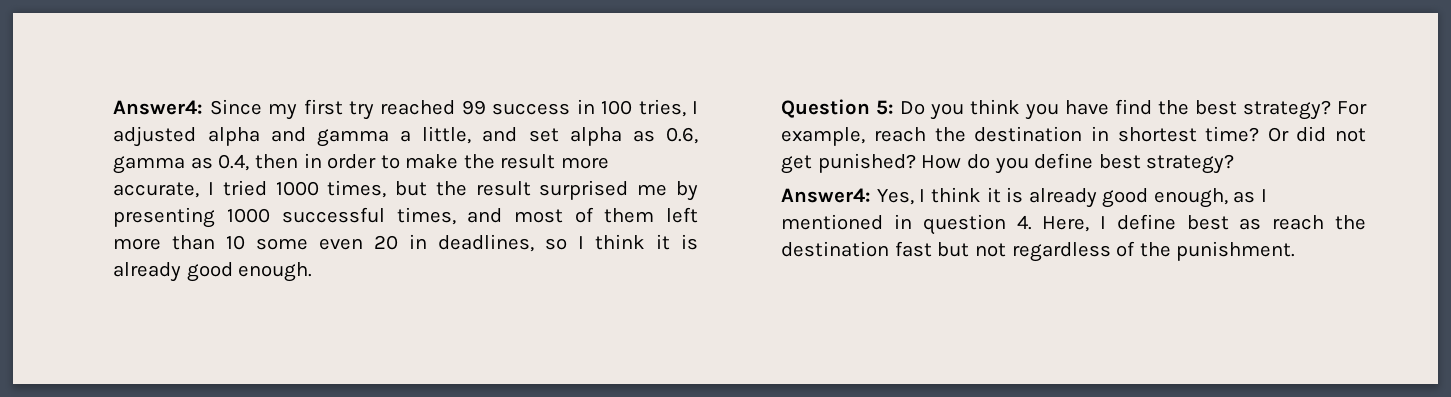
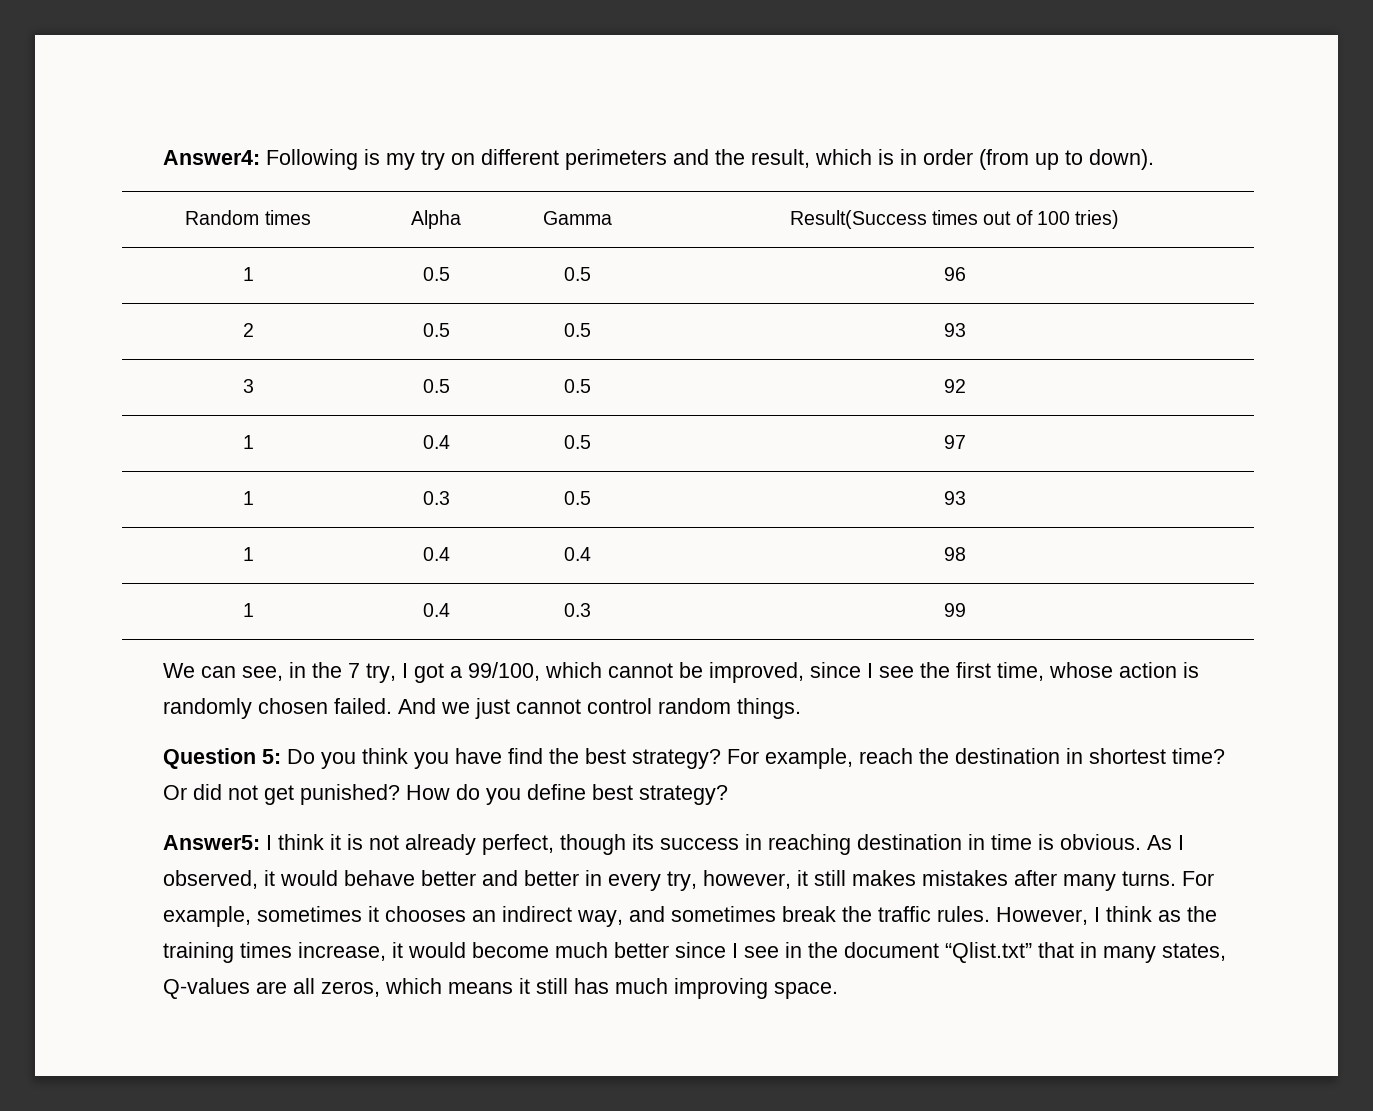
- Answer4: Since my first try reached 99 success in 100 tries, I adjusted alpha and gamma a little, and set alpha as 0.6, gamma as 0.4, then in order to make the result more accurate, I tried 1000 times, but the result surprised me by presenting 1000 successful times, and most of them left more than 10 some even 20 in deadlines, so I think it is already good enough.
+ Answer4: Following is my try on different perimeters and the result, which is in order (from up to down).
+ Random times | Alpha | Gamma | Result(Success times out of 100 tries)
+ 1 | 0.5 | 0.5 | 96
+ 2 | 0.5 | 0.5 | 93
+ 3 | 0.5 | 0.5 | 92
+ 1 | 0.4 | 0.5 | 97
+ 1 | 0.3 | 0.5 | 93
+ 1 | 0.4 | 0.4 | 98
+ 1 | 0.4 | 0.3 | 99
+ We can see, in the 7 try, I got a 99/100, which cannot be improved, since I see the first time, whose action is randomly chosen failed. And we just cannot control random things.
- Answer4: Yes, I think it is already good enough, as I mentioned in question 4. Here, I define best as reach the destination fast but not regardless of the punishment.
+ Answer5: I think it is not already perfect, though its success in reaching destination in time is obvious. As I observed, it would behave better and better in every try, however, it still makes mistakes after many turns. For example, sometimes it chooses an indirect way, and sometimes break the traffic rules. However, I think as the training times increase, it would become much better since I see in the document “Qlist.txt” that in many states, Q-values are all zeros, which means it still has much improving space.

